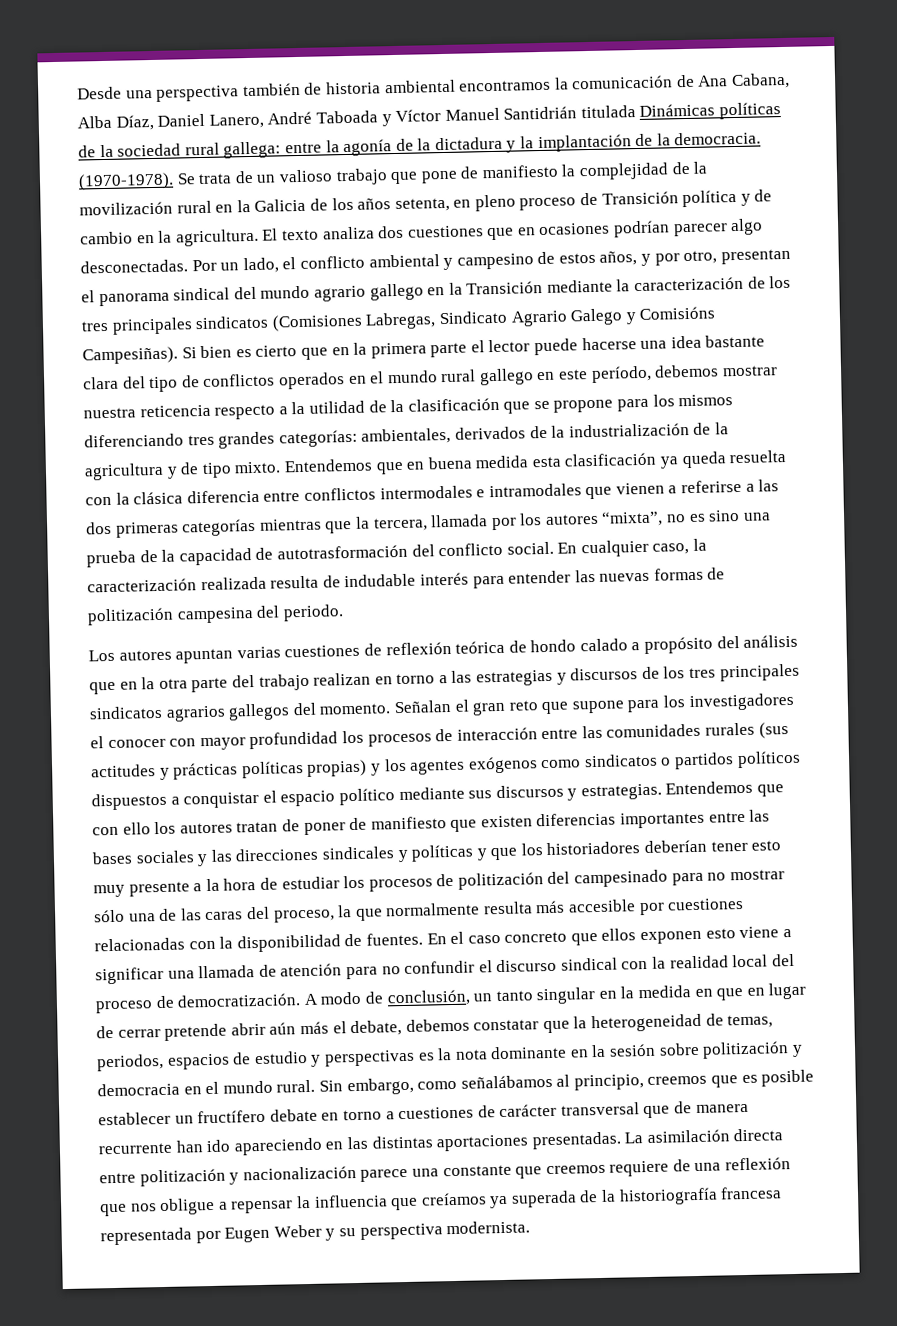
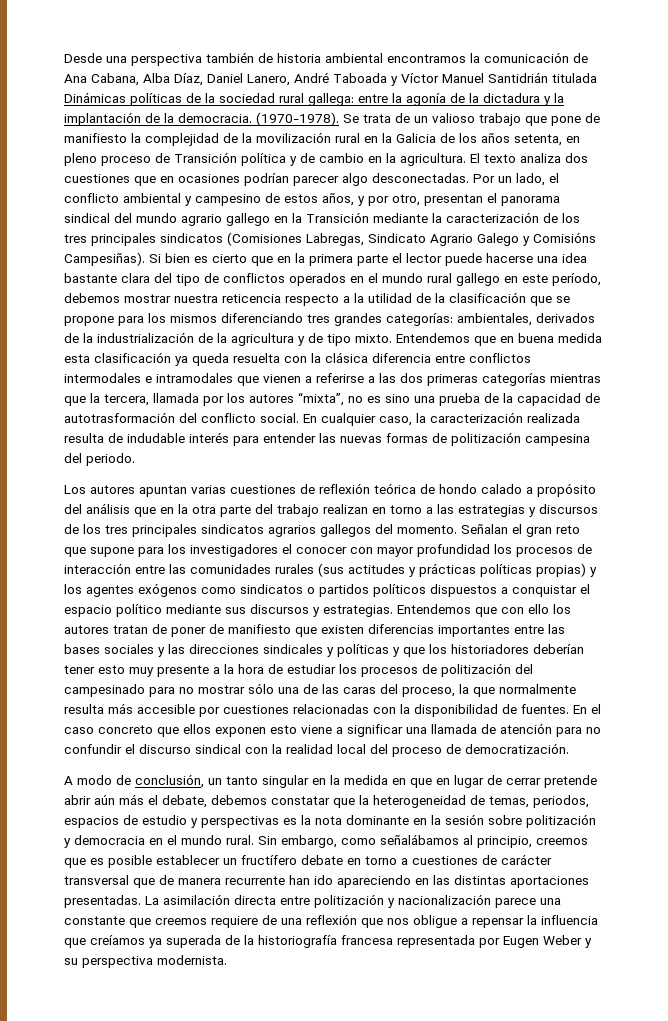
- En el caso concreto que ellos exponen esto viene a significar una llamada de atención para no confundir el discurso sindical con la realidad local del proceso de democratización. A modo de conclusión, un tanto singular en la medida en que en lugar de cerrar pretende abrir aún más el debate, debemos constatar que la heterogeneidad de temas, periodos, espacios de estudio y perspectivas es la nota dominante en la sesión sobre politización y democracia en el mundo rural.
+ En el caso concreto que ellos exponen esto viene a significar una llamada de atención para no confundir el discurso sindical con la realidad local del proceso de democratización.
+ A modo de conclusión, un tanto singular en la medida en que en lugar de cerrar pretende abrir aún más el debate, debemos constatar que la heterogeneidad de temas, periodos, espacios de estudio y perspectivas es la nota dominante en la sesión sobre politización y democracia en el mundo rural.

